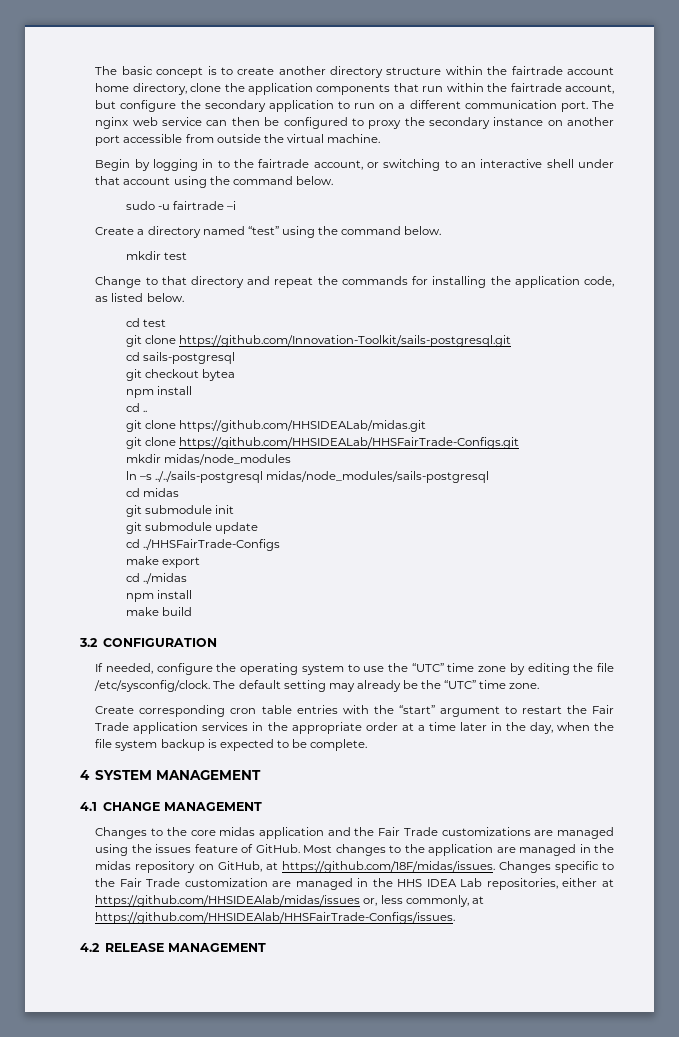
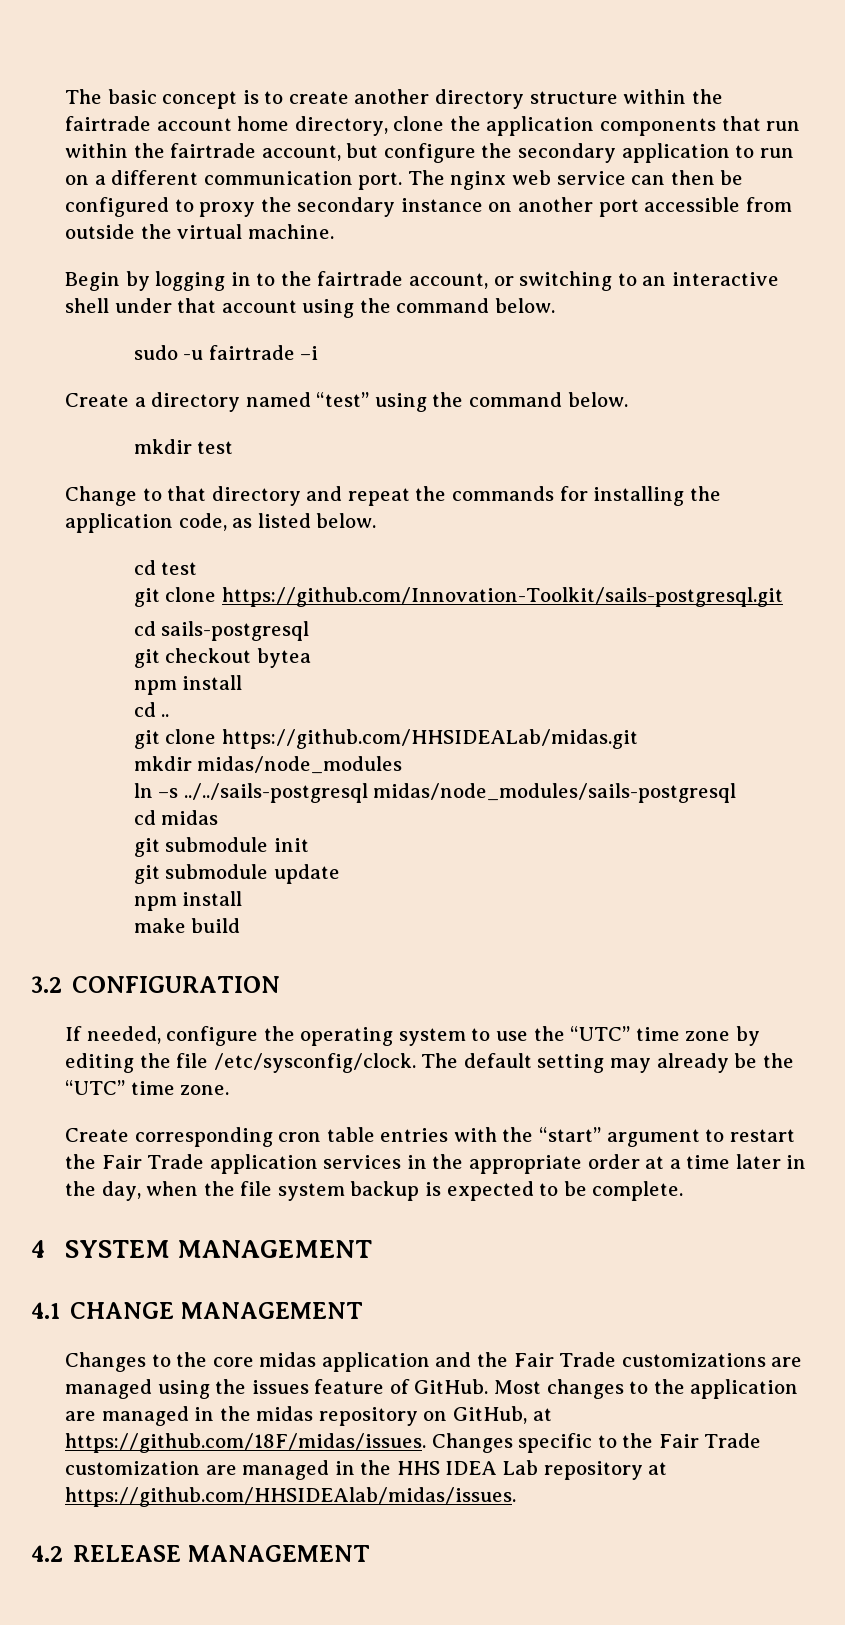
- git clone https://github.com/HHSIDEALab/HHSFairTrade-Configs.git
- cd ../HHSFairTrade-Configs
- make export
- cd ../midas
- Most changes to the application are managed in the midas repository on GitHub, at https://github.com/18F/midas/issues. Changes specific to the Fair Trade customization are managed in the HHS IDEA Lab repositories, either at https://github.com/HHSIDEAlab/midas/issues or, less commonly, at https://github.com/HHSIDEAlab/HHSFairTrade-Configs/issues.
+ Most changes to the application are managed in the midas repository on GitHub, at https://github.com/18F/midas/issues. Changes specific to the Fair Trade customization are managed in the HHS IDEA Lab repository at https://github.com/HHSIDEAlab/midas/issues.

